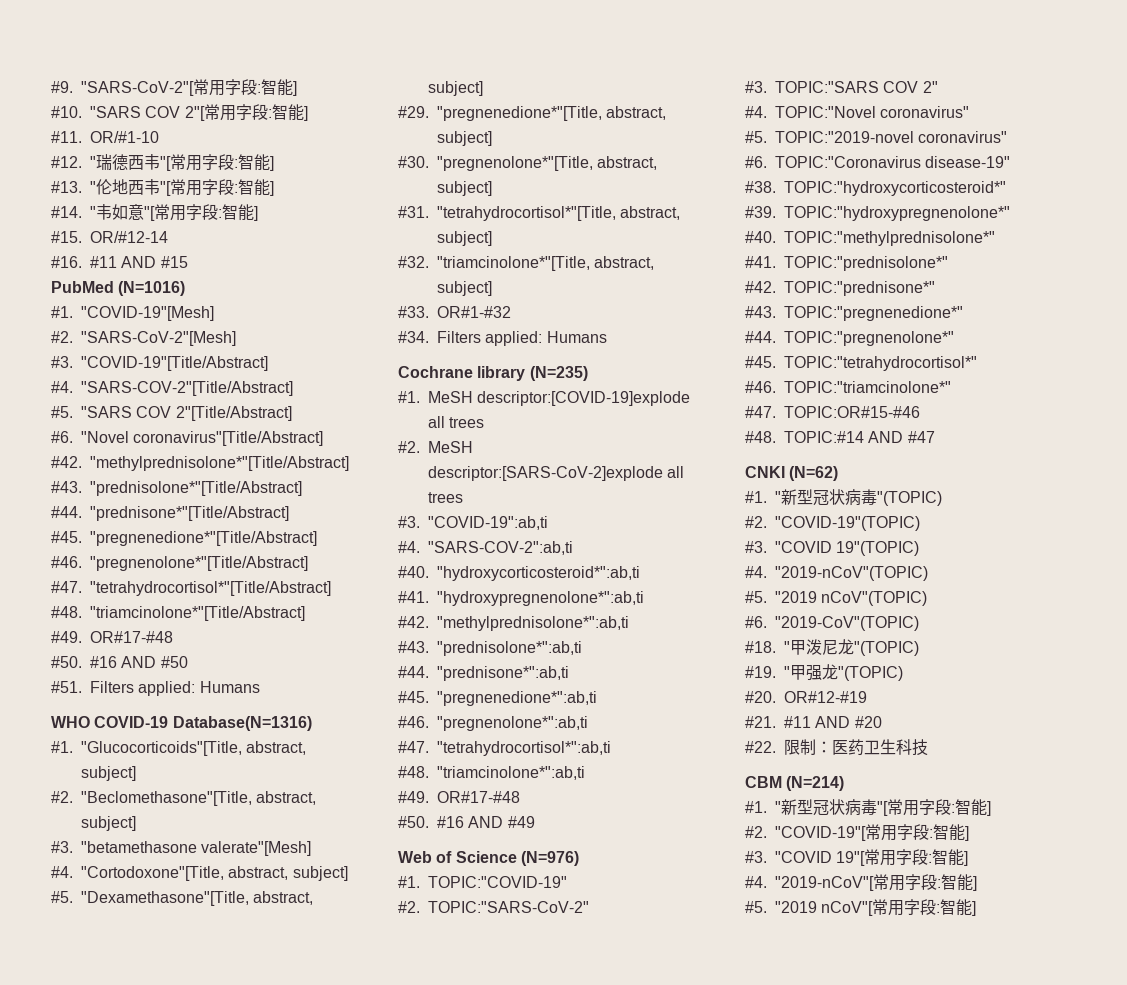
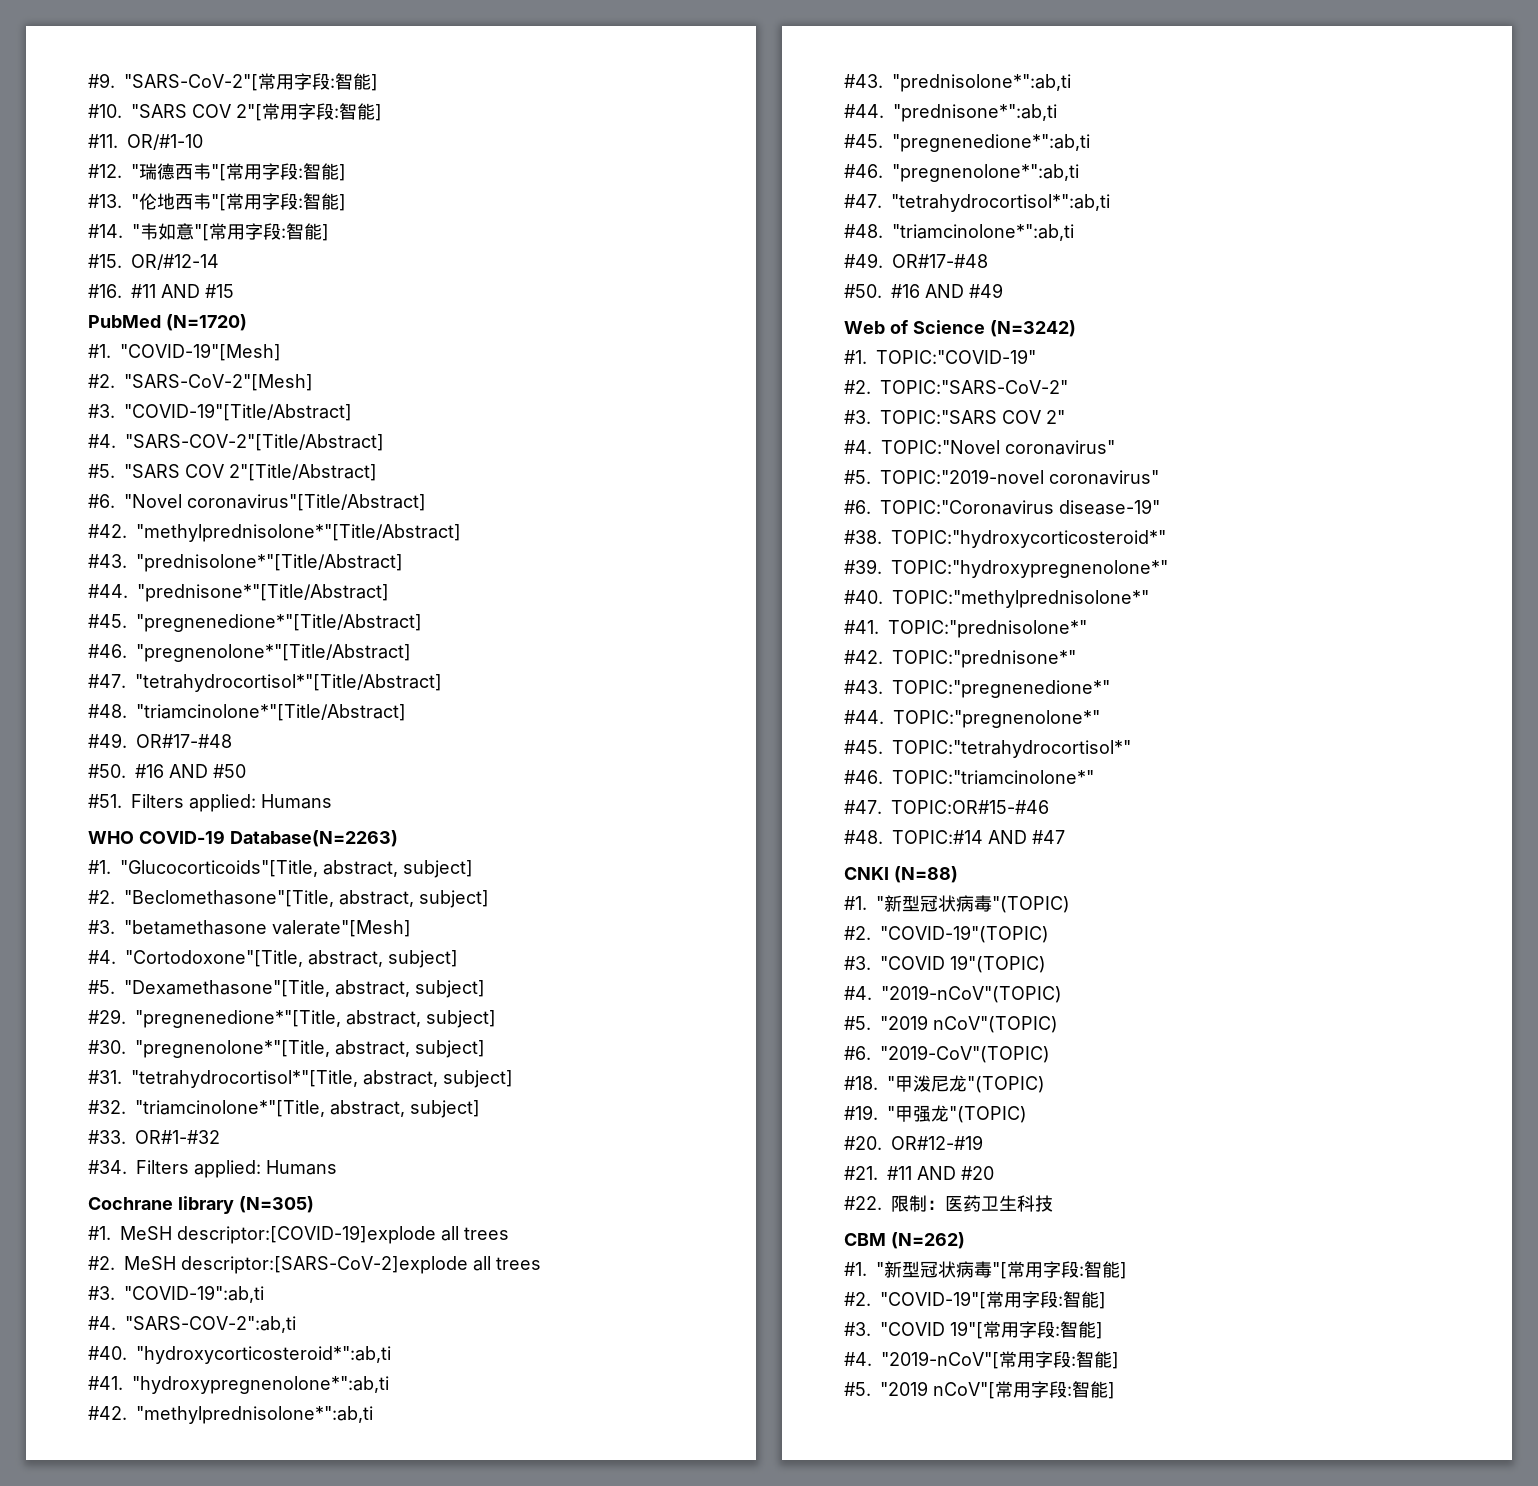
- PubMed (N=1016)
+ PubMed (N=1720)
- WHO COVID-19 Database(N=1316)
+ WHO COVID-19 Database(N=2263)
- Cochrane library (N=235)
+ Cochrane library (N=305)
- Web of Science (N=976)
+ Web of Science (N=3242)
- CNKI (N=62)
+ CNKI (N=88)
- CBM (N=214)
+ CBM (N=262)

